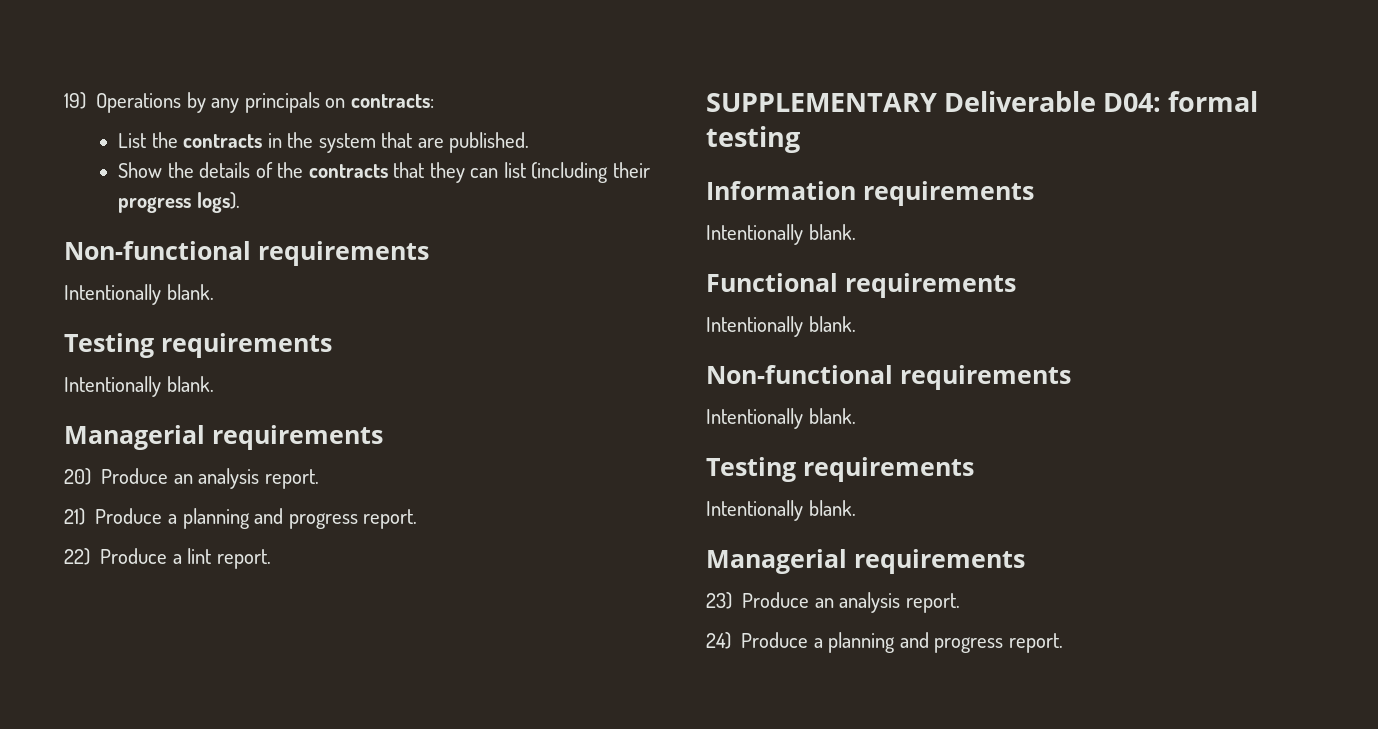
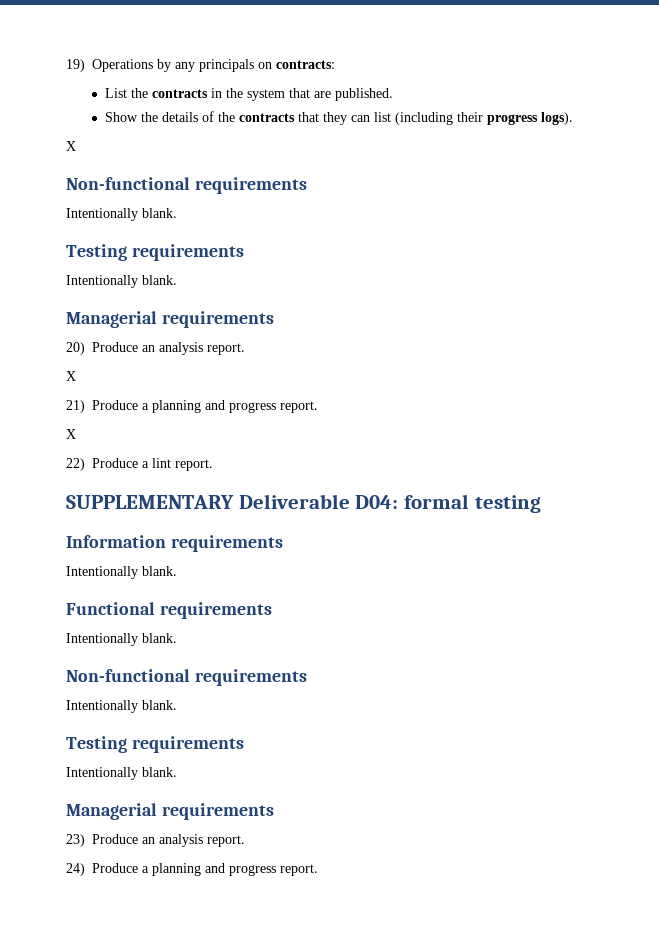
  Show the details of the contracts that they can list (including their progress logs).
+ X
  20) Produce an analysis report.
+ X
  21) Produce a planning and progress report.
+ X

